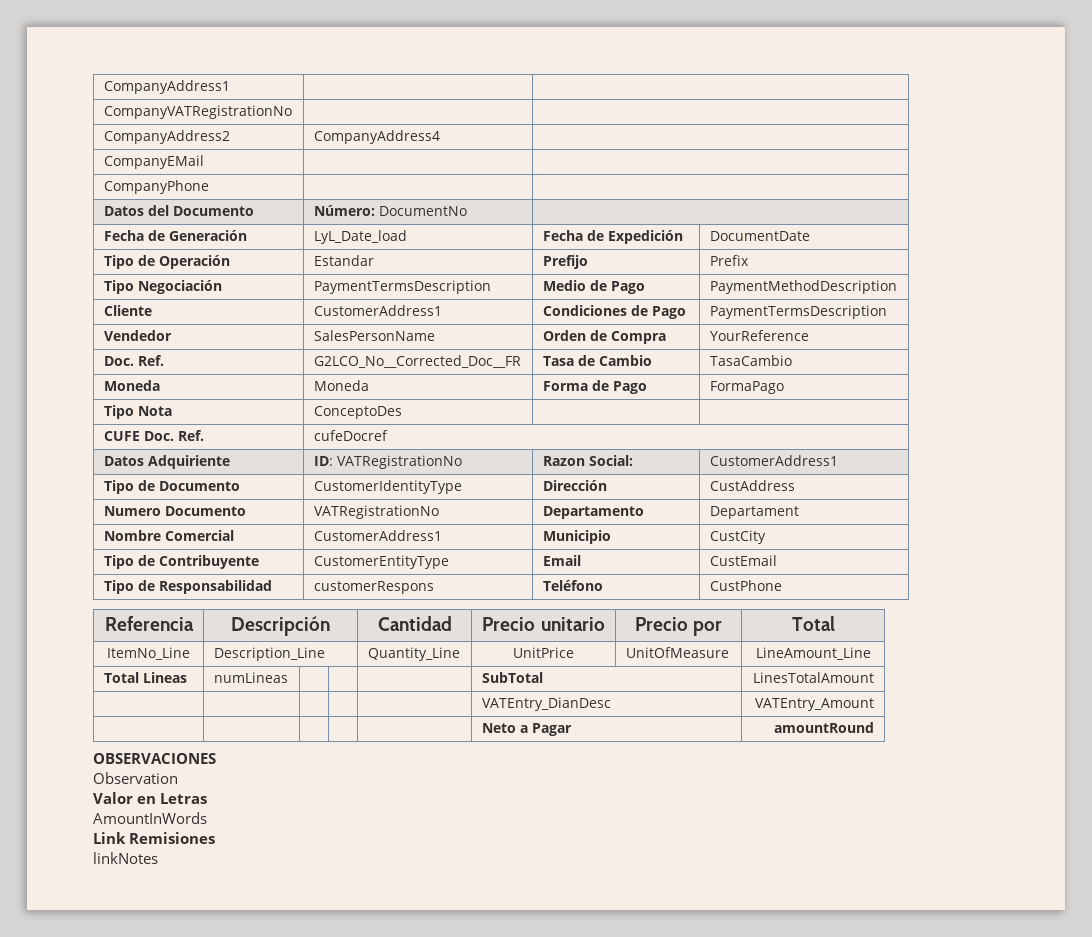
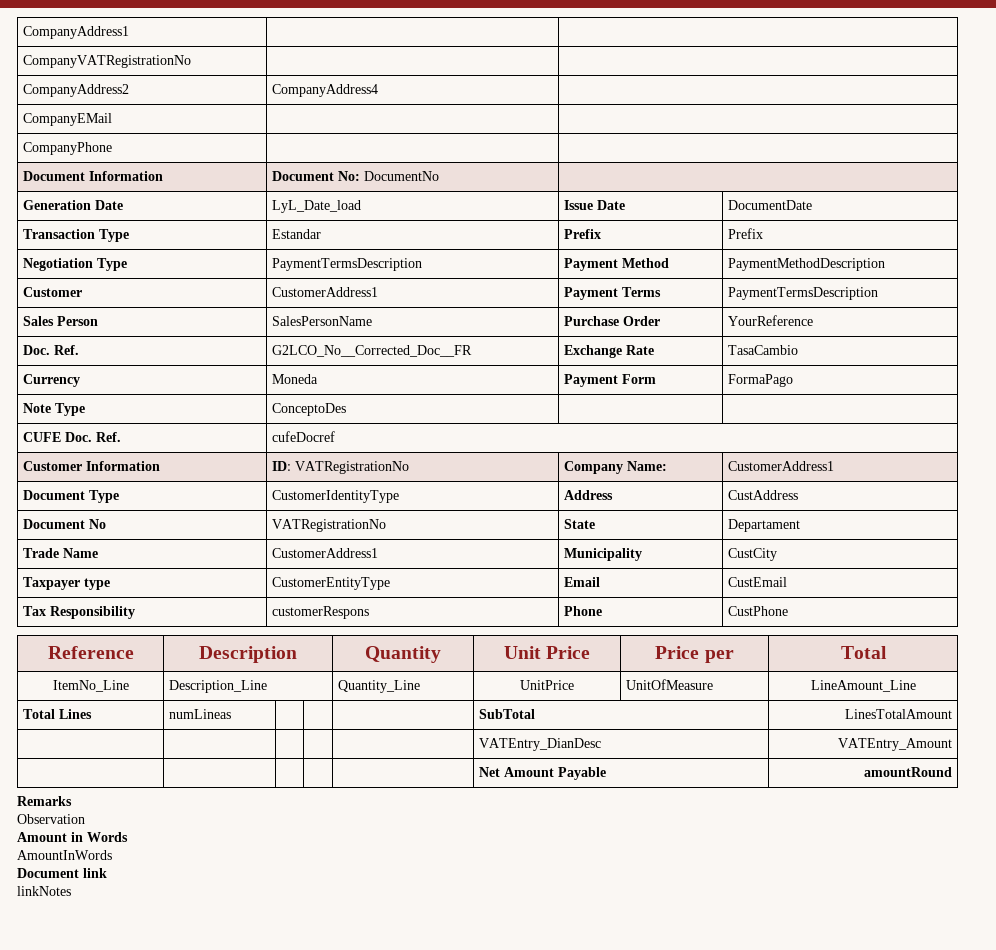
- Datos del Documento | Número: DocumentNo |
- Fecha de Generación | LyL_Date_load | Fecha de Expedición | DocumentDate
- Tipo de Operación | Estandar | Prefijo | Prefix
+ Document Information | Document No: DocumentNo |
+ Generation Date | LyL_Date_load | Issue Date | DocumentDate
+ Transaction Type | Estandar | Prefix | Prefix
- Tipo Negociación | PaymentTermsDescription | Medio de Pago | PaymentMethodDescription
+ Negotiation Type | PaymentTermsDescription | Payment Method | PaymentMethodDescription
- Cliente | CustomerAddress1 | Condiciones de Pago | PaymentTermsDescription
+ Customer | CustomerAddress1 | Payment Terms | PaymentTermsDescription
- Vendedor | SalesPersonName | Orden de Compra | YourReference
+ Sales Person | SalesPersonName | Purchase Order | YourReference
- Doc. Ref. | G2LCO_No__Corrected_Doc__FR | Tasa de Cambio | TasaCambio
+ Doc. Ref. | G2LCO_No__Corrected_Doc__FR | Exchange Rate | TasaCambio
- Moneda | Moneda | Forma de Pago | FormaPago
+ Currency | Moneda | Payment Form | FormaPago
- Tipo Nota | ConceptoDes | |
+ Note Type | ConceptoDes | |
- Datos Adquiriente | ID: VATRegistrationNo | Razon Social: | CustomerAddress1
+ Customer Information | ID: VATRegistrationNo | Company Name: | CustomerAddress1
- Tipo de Documento | CustomerIdentityType | Dirección | CustAddress
+ Document Type | CustomerIdentityType | Address | CustAddress
- Numero Documento | VATRegistrationNo | Departamento | Departament
+ Document No | VATRegistrationNo | State | Departament
- Nombre Comercial | CustomerAddress1 | Municipio | CustCity
+ Trade Name | CustomerAddress1 | Municipality | CustCity
- Tipo de Contribuyente | CustomerEntityType | Email | CustEmail
+ Taxpayer type | CustomerEntityType | Email | CustEmail
- Tipo de Responsabilidad | customerRespons | Teléfono | CustPhone
+ Tax Responsibility | customerRespons | Phone | CustPhone
- Referencia | Descripción | Cantidad | Precio unitario | Precio por | Total
+ Reference | Description | Quantity | Unit Price | Price per | Total
- Total Lineas | numLineas | | | | SubTotal | LinesTotalAmount
+ Total Lines | numLineas | | | | SubTotal | LinesTotalAmount
- | | | | | Neto a Pagar | amountRound
+ | | | | | Net Amount Payable | amountRound
- OBSERVACIONES
+ Remarks
- Valor en Letras
+ Amount in Words
- Link Remisiones
+ Document link

